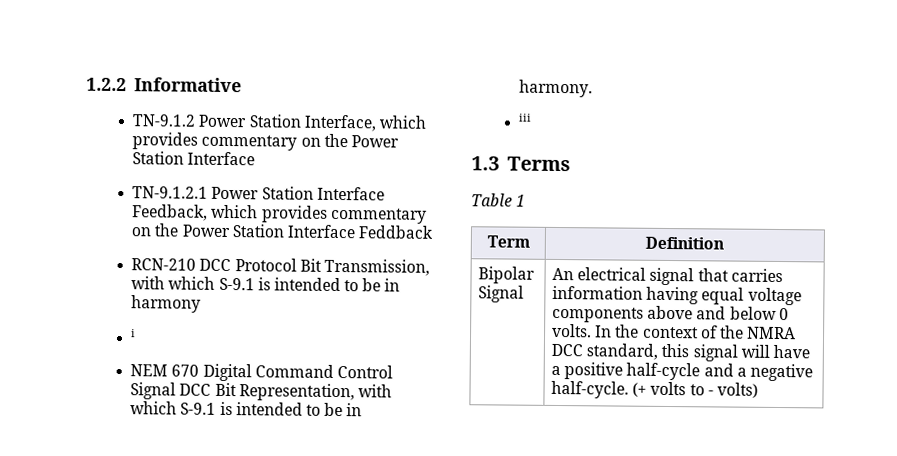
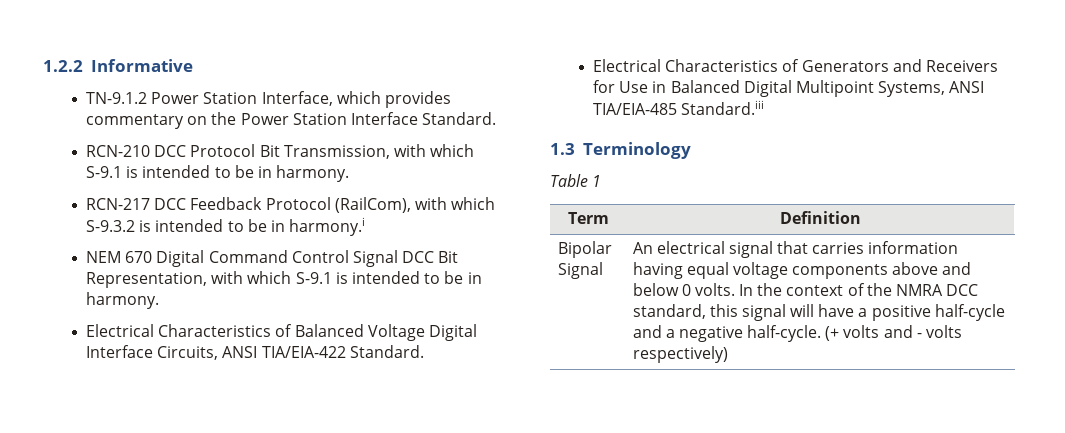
- TN-9.1.2 Power Station Interface, which provides commentary on the Power Station Interface
- TN-9.1.2.1 Power Station Interface Feedback, which provides commentary on the Power Station Interface Feddback
+ TN-9.1.2 Power Station Interface, which provides commentary on the Power Station Interface Standard.
- RCN-210 DCC Protocol Bit Transmission, with which S-9.1 is intended to be in harmony
- i
+ RCN-210 DCC Protocol Bit Transmission, with which S-9.1 is intended to be in harmony.
+ RCN-217 DCC Feedback Protocol (RailCom), with which S-9.3.2 is intended to be in harmony.i
- iii
+ Electrical Characteristics of Balanced Voltage Digital Interface Circuits, ANSI TIA/EIA-422 Standard.
+ Electrical Characteristics of Generators and Receivers for Use in Balanced Digital Multipoint Systems, ANSI TIA/EIA-485 Standard.iii
- 1.3 Terms
+ 1.3 Terminology
- (+ volts to - volts)
+ (+ volts and - volts respectively)

